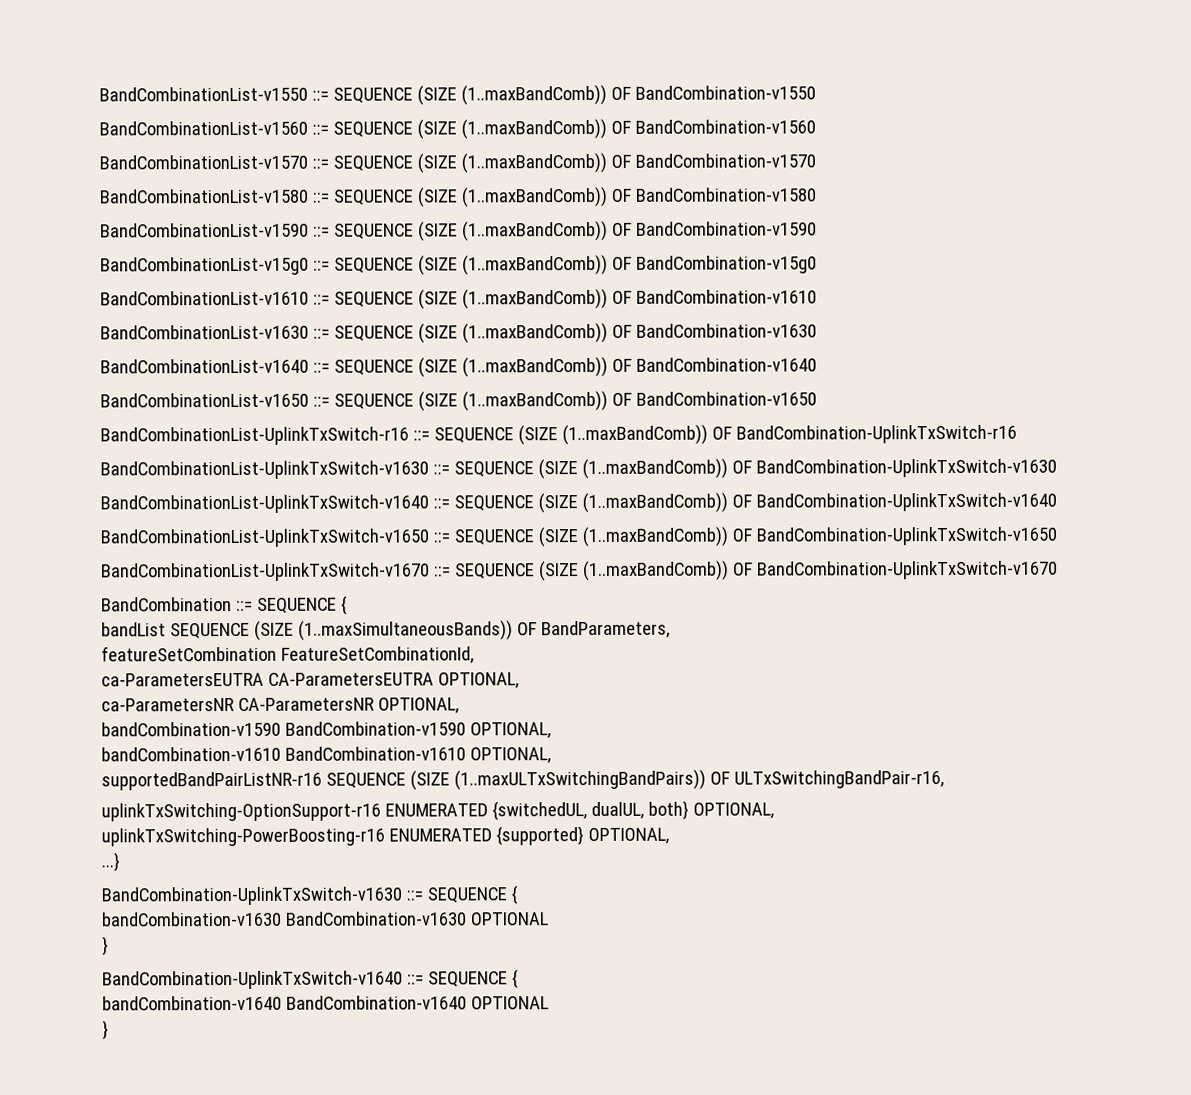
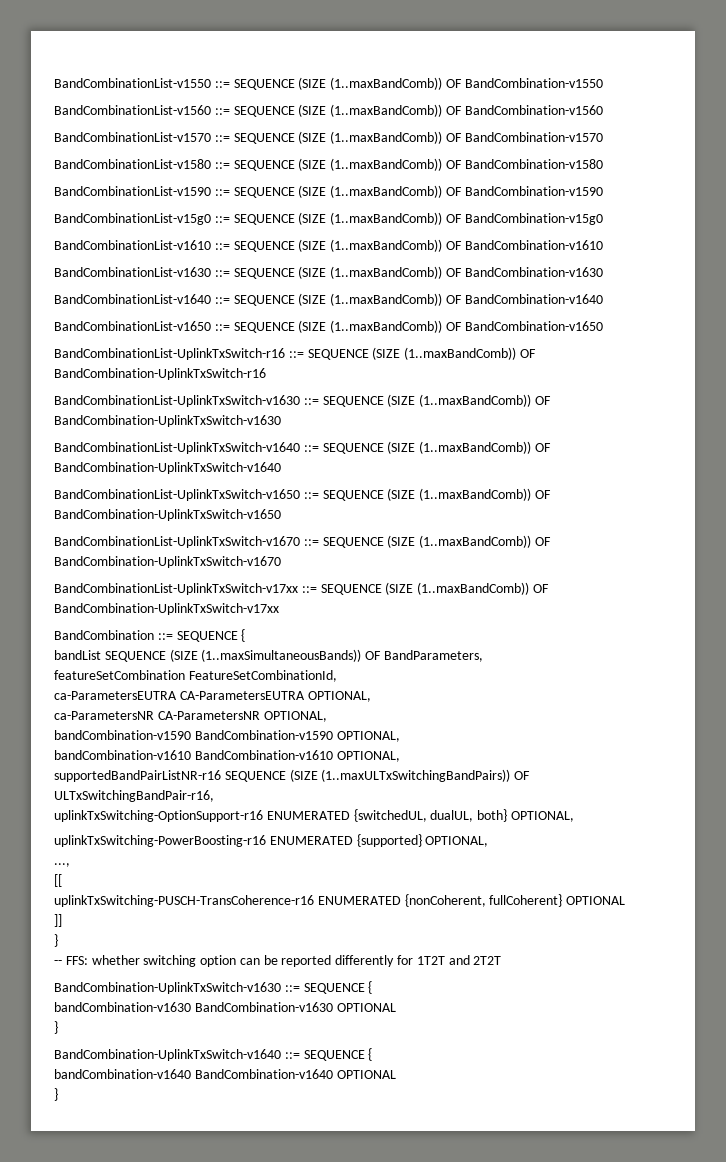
+ BandCombinationList-UplinkTxSwitch-v17xx ::= SEQUENCE (SIZE (1..maxBandComb)) OF BandCombination-UplinkTxSwitch-v17xx
- ...}
+ ...,
+ [[
+ uplinkTxSwitching-PUSCH-TransCoherence-r16 ENUMERATED {nonCoherent, fullCoherent} OPTIONAL
+ ]]
+ }
+ -- FFS: whether switching option can be reported differently for 1T2T and 2T2T

